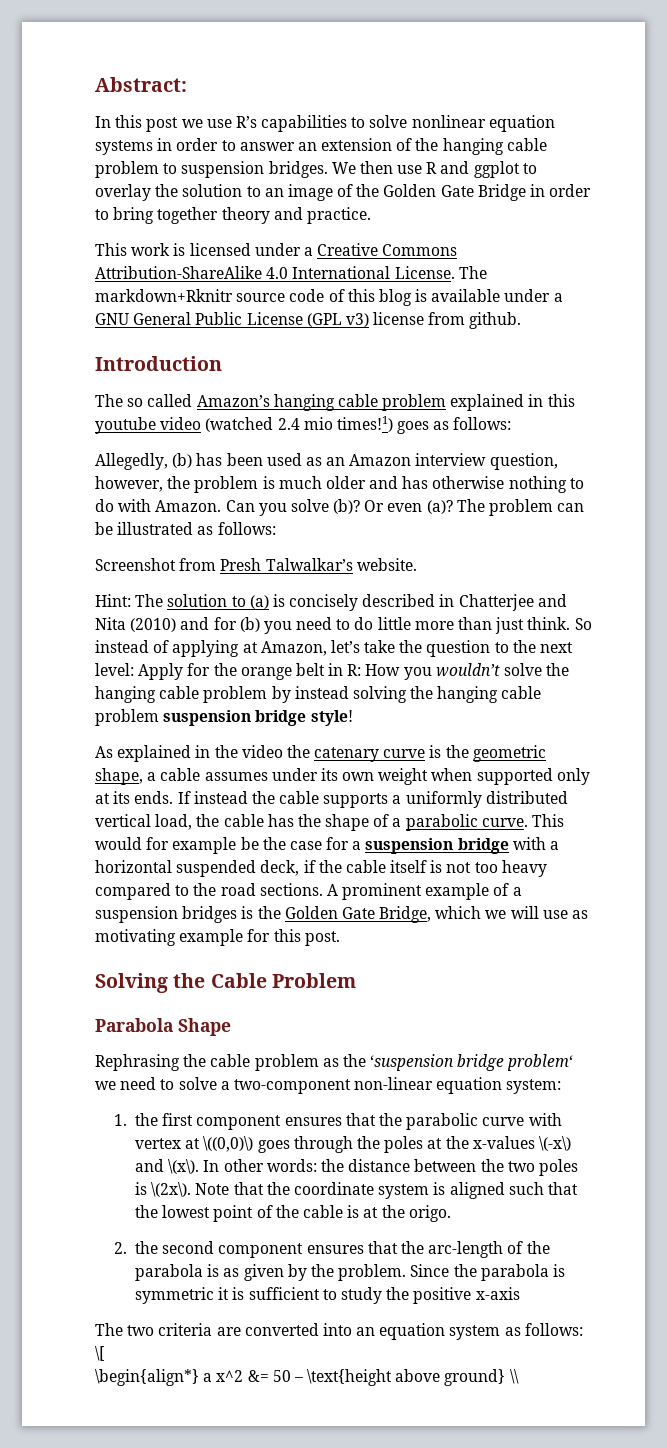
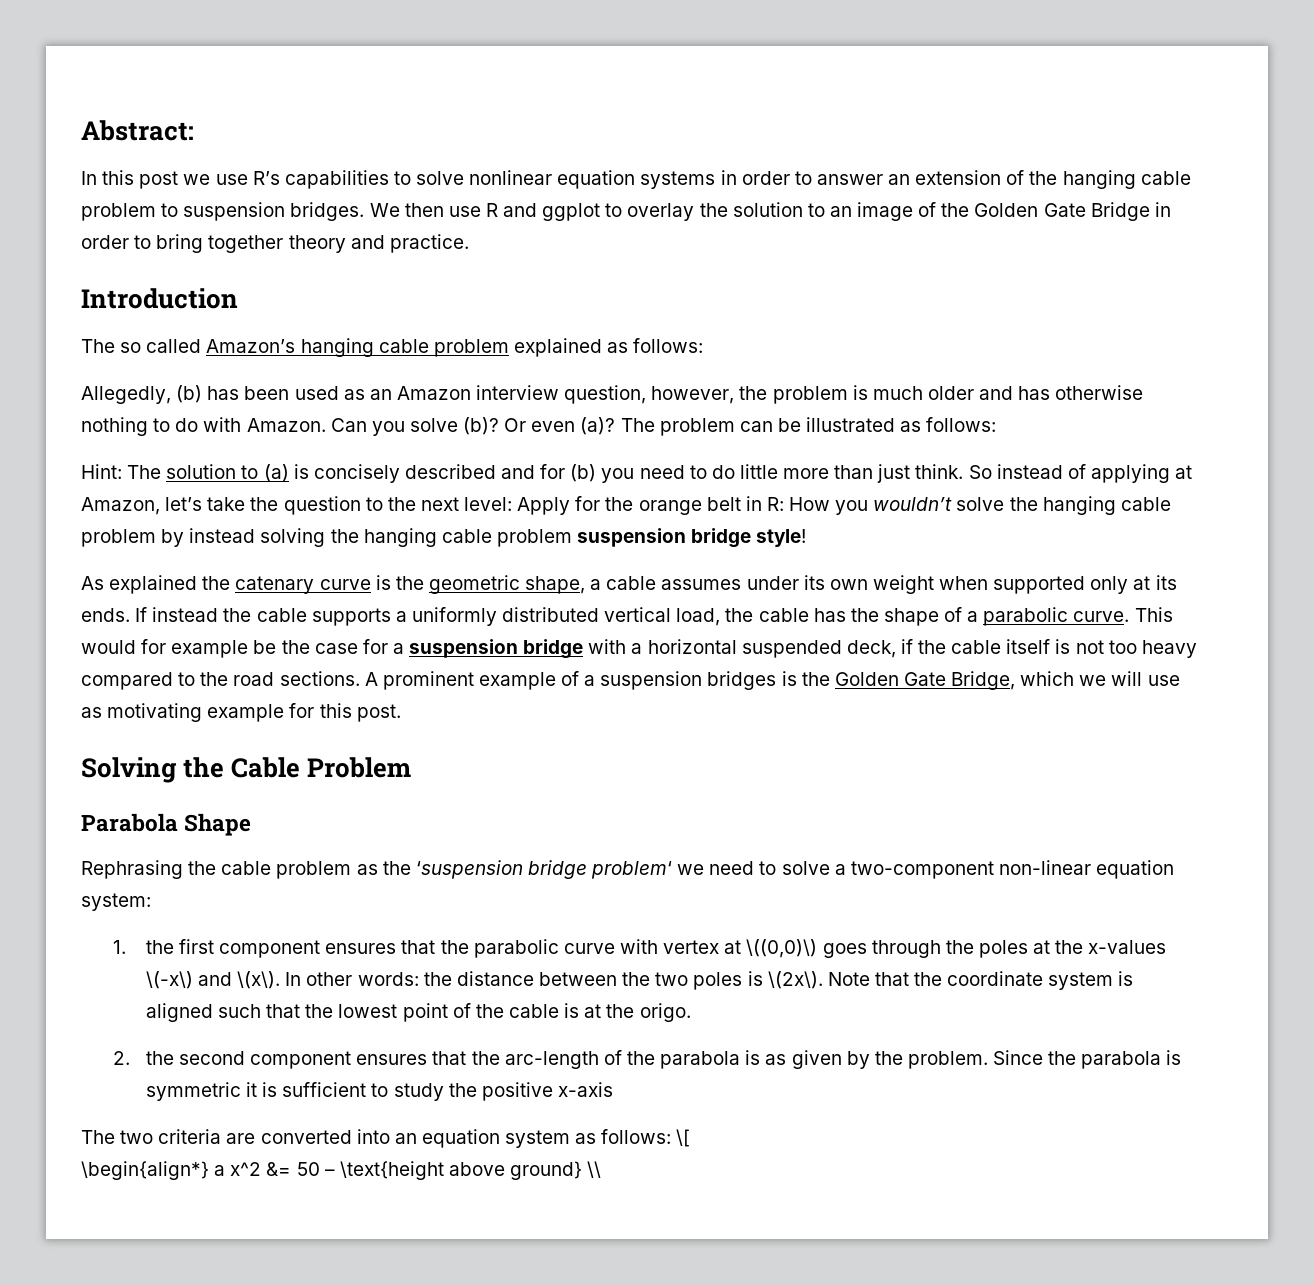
- This work is licensed under a Creative Commons Attribution-ShareAlike 4.0 International License. The markdown+Rknitr source code of this blog is available under a GNU General Public License (GPL v3) license from github.
- The so called Amazon’s hanging cable problem explained in this youtube video (watched 2.4 mio times!1) goes as follows:
+ The so called Amazon’s hanging cable problem explained as follows:
- Screenshot from Presh Talwalkar’s website.
- Hint: The solution to (a) is concisely described in Chatterjee and Nita (2010) and for (b) you need to do little more than just think.
+ Hint: The solution to (a) is concisely described and for (b) you need to do little more than just think.
- As explained in the video the catenary curve is the geometric shape, a cable assumes under its own weight when supported only at its ends.
+ As explained the catenary curve is the geometric shape, a cable assumes under its own weight when supported only at its ends.

